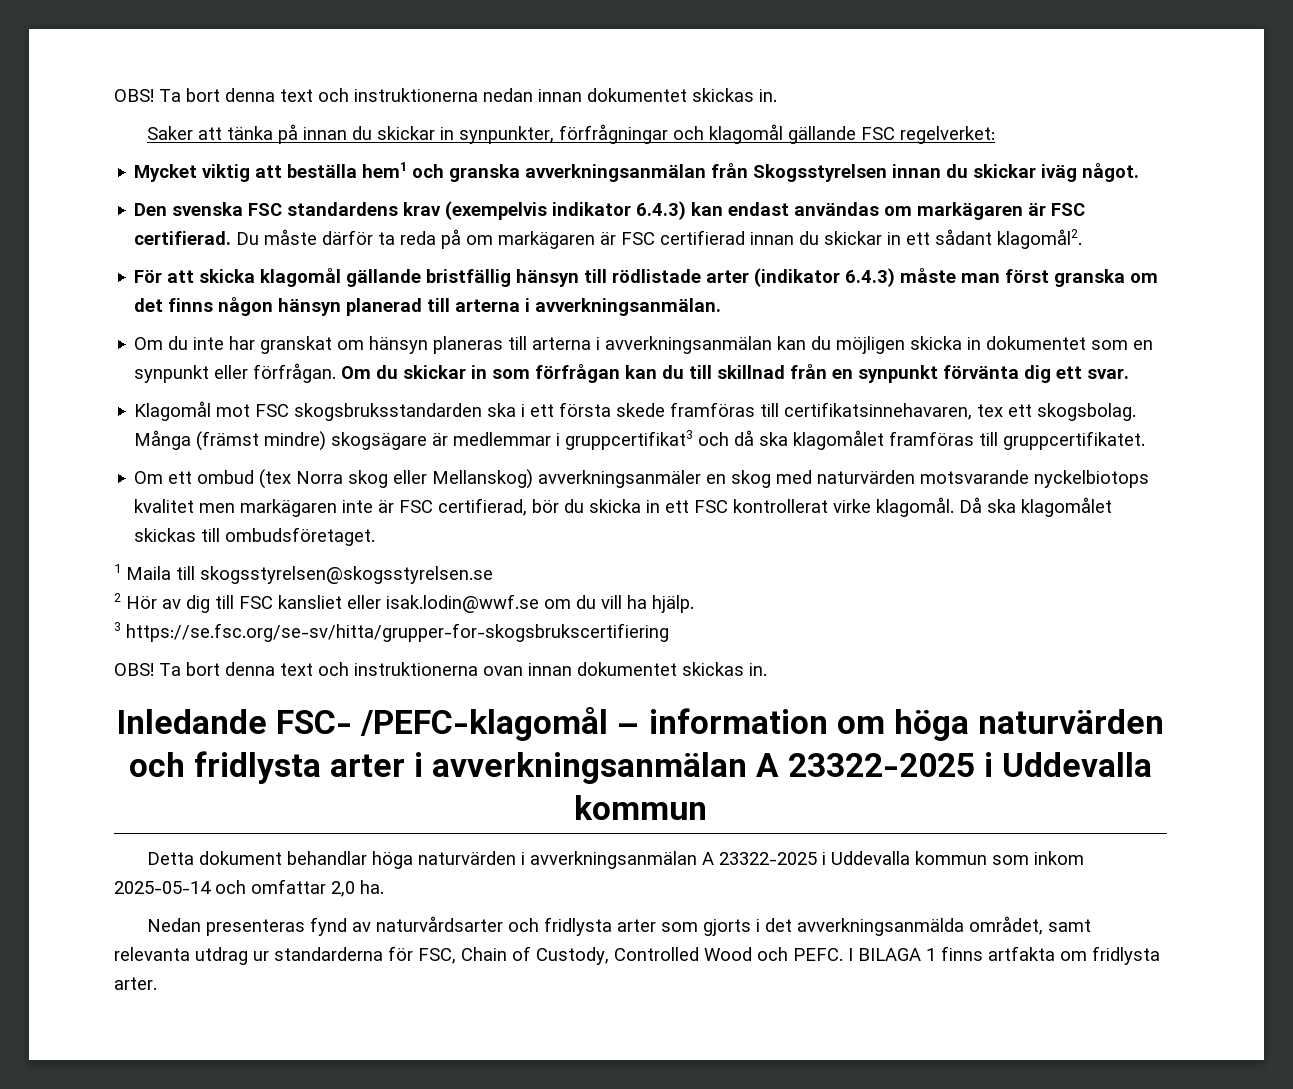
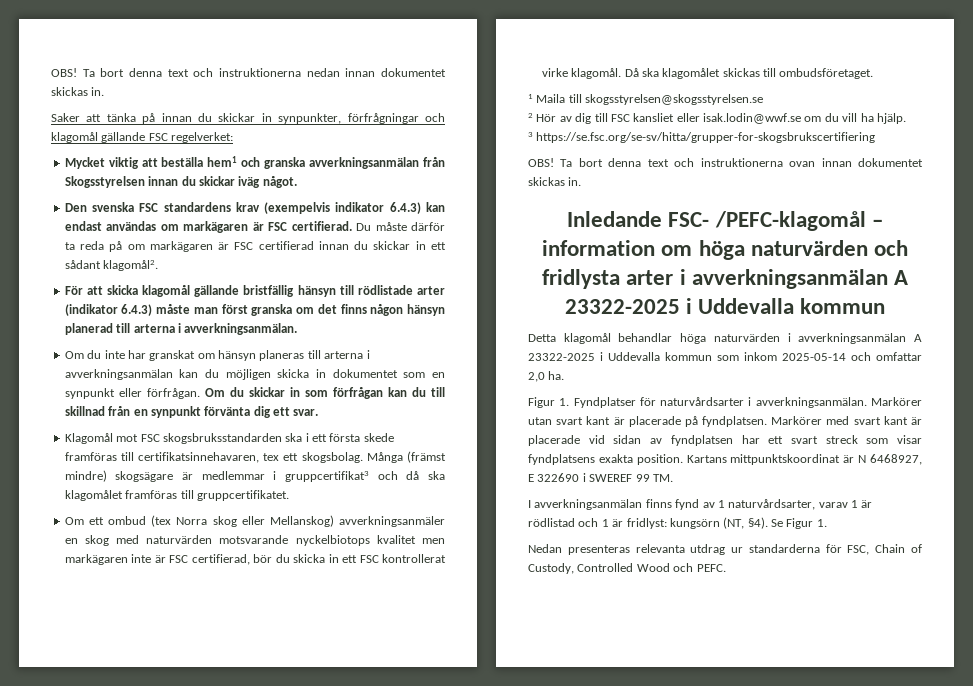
- Detta dokument behandlar höga naturvärden i avverkningsanmälan A 23322-2025 i Uddevalla kommun som inkom 2025-05-14 och omfattar 2,0 ha.
+ Detta klagomål behandlar höga naturvärden i avverkningsanmälan A 23322-2025 i Uddevalla kommun som inkom 2025-05-14 och omfattar 2,0 ha.
- Nedan presenteras fynd av naturvårdsarter och fridlysta arter som gjorts i det avverkningsanmälda området, samt relevanta utdrag ur standarderna för FSC, Chain of Custody, Controlled Wood och PEFC. I BILAGA 1 finns artfakta om fridlysta arter.
+ Figur 1. Fyndplatser för naturvårdsarter i avverkningsanmälan. Markörer utan svart kant är placerade på fyndplatsen. Markörer med svart kant är placerade vid sidan av fyndplatsen har ett svart streck som visar fyndplatsens exakta position. Kartans mittpunktskoordinat är N 6468927, E 322690 i SWEREF 99 TM.
+ I avverkningsanmälan finns fynd av 1 naturvårdsarter, varav 1 är rödlistad och 1 är fridlyst: kungsörn (NT, §4). Se Figur 1.
+ Nedan presenteras relevanta utdrag ur standarderna för FSC, Chain of Custody, Controlled Wood och PEFC.

